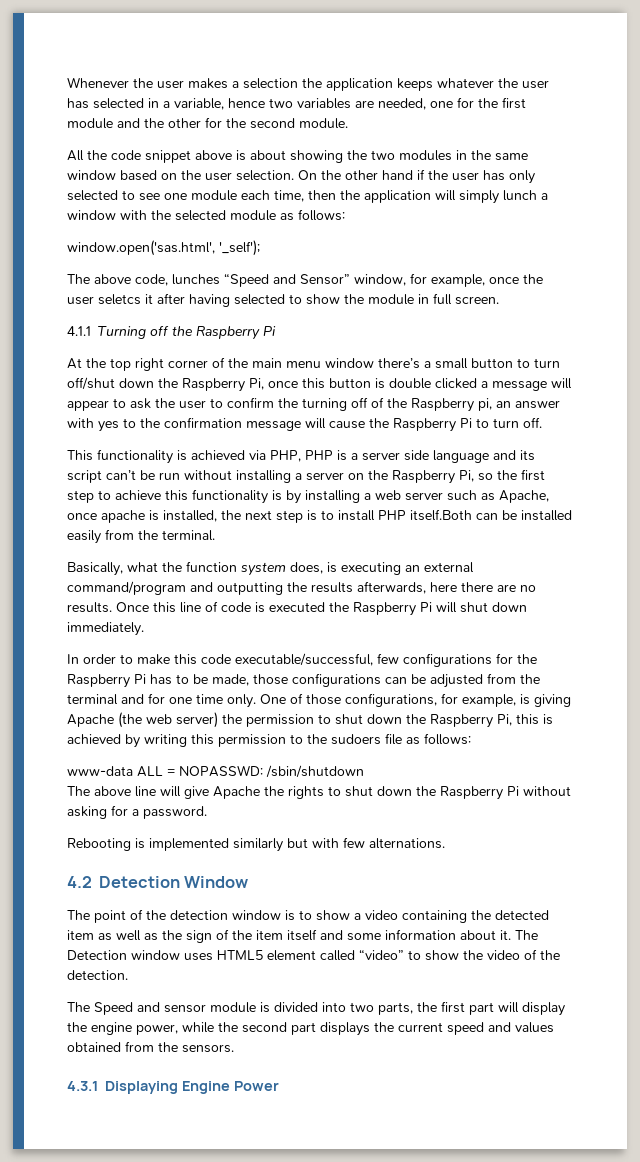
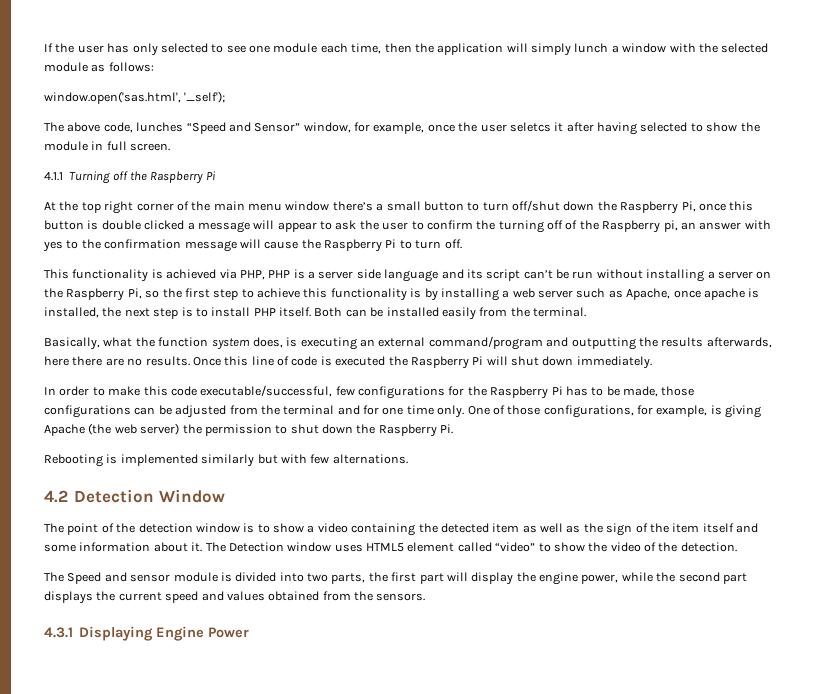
- Whenever the user makes a selection the application keeps whatever the user has selected in a variable, hence two variables are needed, one for the first module and the other for the second module.
- All the code snippet above is about showing the two modules in the same window based on the user selection. On the other hand if the user has only selected to see one module each time, then the application will simply lunch a window with the selected module as follows:
+ If the user has only selected to see one module each time, then the application will simply lunch a window with the selected module as follows:
- This functionality is achieved via PHP, PHP is a server side language and its script can’t be run without installing a server on the Raspberry Pi, so the first step to achieve this functionality is by installing a web server such as Apache, once apache is installed, the next step is to install PHP itself.Both can be installed easily from the terminal.
+ This functionality is achieved via PHP, PHP is a server side language and its script can’t be run without installing a server on the Raspberry Pi, so the first step to achieve this functionality is by installing a web server such as Apache, once apache is installed, the next step is to install PHP itself. Both can be installed easily from the terminal.
- One of those configurations, for example, is giving Apache (the web server) the permission to shut down the Raspberry Pi, this is achieved by writing this permission to the sudoers file as follows:
- www-data ALL = NOPASSWD: /sbin/shutdown
- The above line will give Apache the rights to shut down the Raspberry Pi without asking for a password.
+ One of those configurations, for example, is giving Apache (the web server) the permission to shut down the Raspberry Pi.

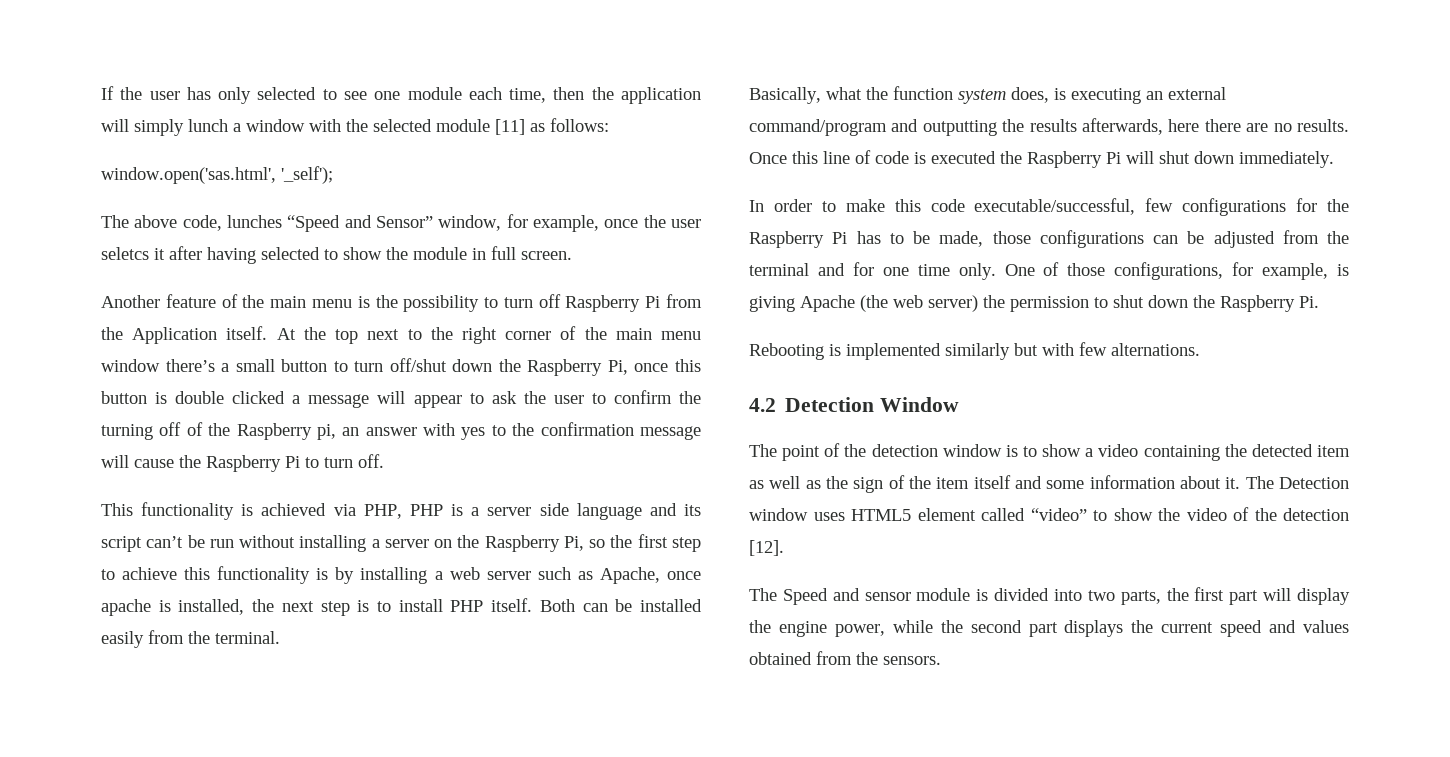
- If the user has only selected to see one module each time, then the application will simply lunch a window with the selected module as follows:
+ If the user has only selected to see one module each time, then the application will simply lunch a window with the selected module [11] as follows:
- 4.1.1 Turning off the Raspberry Pi
- At the top right corner of the main menu window there’s a small button to turn off/shut down the Raspberry Pi, once this button is double clicked a message will appear to ask the user to confirm the turning off of the Raspberry pi, an answer with yes to the confirmation message will cause the Raspberry Pi to turn off.
+ Another feature of the main menu is the possibility to turn off Raspberry Pi from the Application itself. At the top next to the right corner of the main menu window there’s a small button to turn off/shut down the Raspberry Pi, once this button is double clicked a message will appear to ask the user to confirm the turning off of the Raspberry pi, an answer with yes to the confirmation message will cause the Raspberry Pi to turn off.
- The Detection window uses HTML5 element called “video” to show the video of the detection.
+ The Detection window uses HTML5 element called “video” to show the video of the detection [12].
- 4.3.1 Displaying Engine Power

